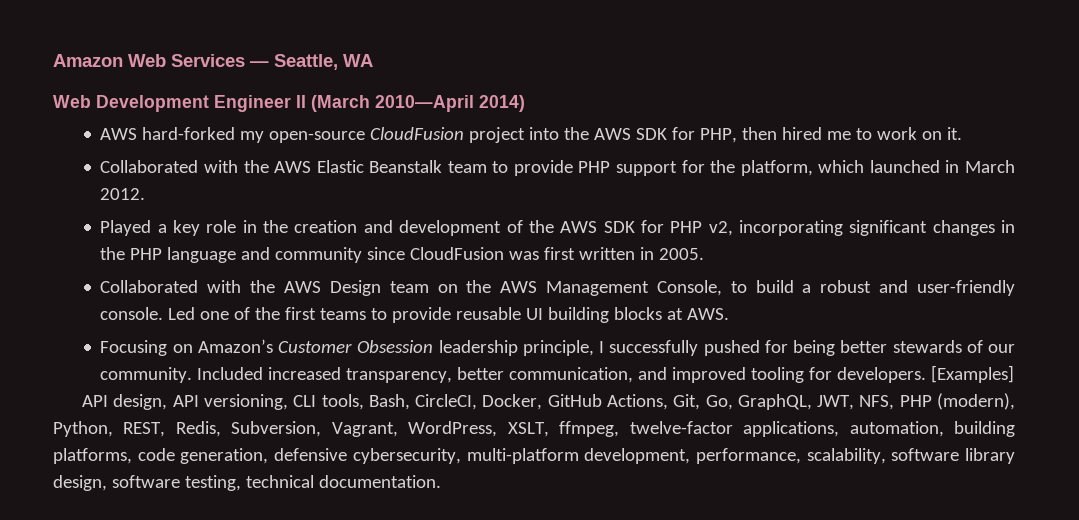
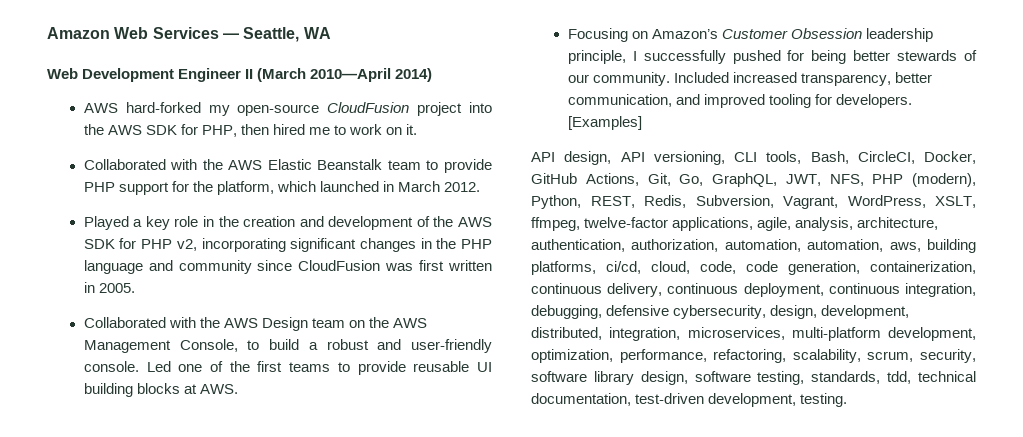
- API design, API versioning, CLI tools, Bash, CircleCI, Docker, GitHub Actions, Git, Go, GraphQL, JWT, NFS, PHP (modern), Python, REST, Redis, Subversion, Vagrant, WordPress, XSLT, ffmpeg, twelve-factor applications, automation, building platforms, code generation, defensive cybersecurity, multi-platform development, performance, scalability, software library design, software testing, technical documentation.
+ API design, API versioning, CLI tools, Bash, CircleCI, Docker, GitHub Actions, Git, Go, GraphQL, JWT, NFS, PHP (modern), Python, REST, Redis, Subversion, Vagrant, WordPress, XSLT, ffmpeg, twelve-factor applications, agile, analysis, architecture, authentication, authorization, automation, automation, aws, building platforms, ci/cd, cloud, code, code generation, containerization, continuous delivery, continuous deployment, continuous integration, debugging, defensive cybersecurity, design, development, distributed, integration, microservices, multi-platform development, optimization, performance, refactoring, scalability, scrum, security, software library design, software testing, standards, tdd, technical documentation, test-driven development, testing.

